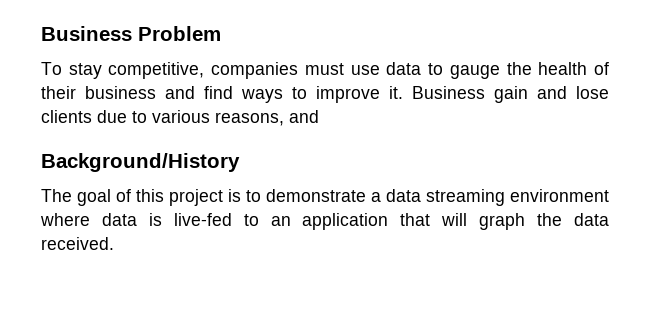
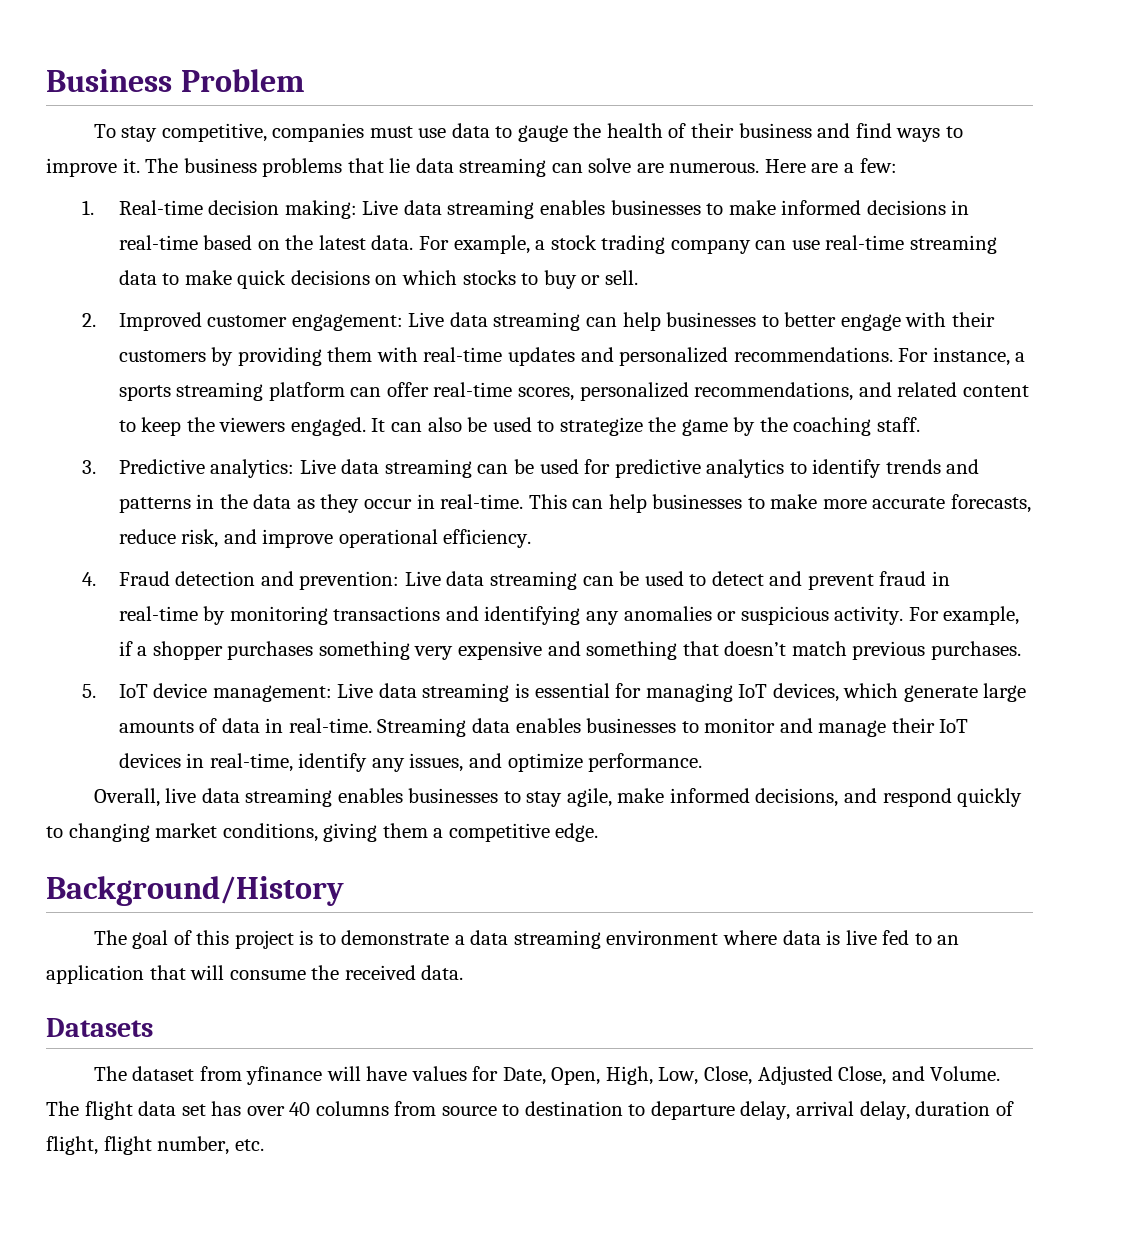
- Business gain and lose clients due to various reasons, and
+ The business problems that lie data streaming can solve are numerous. Here are a few:
+ 1. Real-time decision making: Live data streaming enables businesses to make informed decisions in real-time based on the latest data. For example, a stock trading company can use real-time streaming data to make quick decisions on which stocks to buy or sell.
+ 2. Improved customer engagement: Live data streaming can help businesses to better engage with their customers by providing them with real-time updates and personalized recommendations. For instance, a sports streaming platform can offer real-time scores, personalized recommendations, and related content to keep the viewers engaged. It can also be used to strategize the game by the coaching staff.
+ 3. Predictive analytics: Live data streaming can be used for predictive analytics to identify trends and patterns in the data as they occur in real-time. This can help businesses to make more accurate forecasts, reduce risk, and improve operational efficiency.
+ 4. Fraud detection and prevention: Live data streaming can be used to detect and prevent fraud in real-time by monitoring transactions and identifying any anomalies or suspicious activity. For example, if a shopper purchases something very expensive and something that doesn’t match previous purchases.
+ 5. IoT device management: Live data streaming is essential for managing IoT devices, which generate large amounts of data in real-time. Streaming data enables businesses to monitor and manage their IoT devices in real-time, identify any issues, and optimize performance.
+ Overall, live data streaming enables businesses to stay agile, make informed decisions, and respond quickly to changing market conditions, giving them a competitive edge.
- The goal of this project is to demonstrate a data streaming environment where data is live-fed to an application that will graph the data received.
+ The goal of this project is to demonstrate a data streaming environment where data is live fed to an application that will consume the received data.
+ Datasets
+ The dataset from yfinance will have values for Date, Open, High, Low, Close, Adjusted Close, and Volume. The flight data set has over 40 columns from source to destination to departure delay, arrival delay, duration of flight, flight number, etc.

